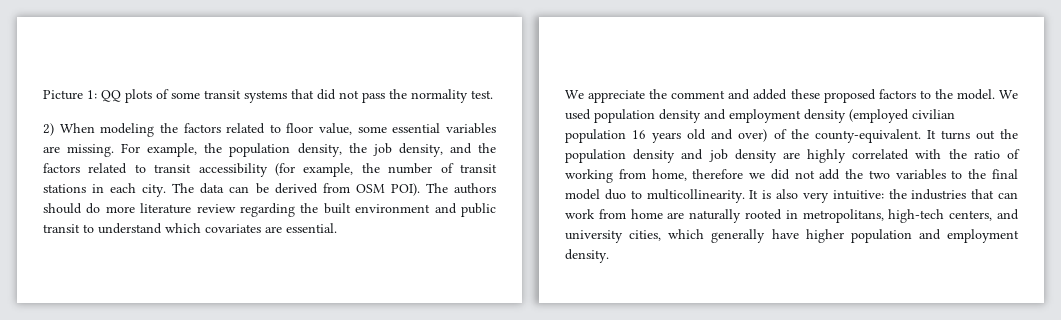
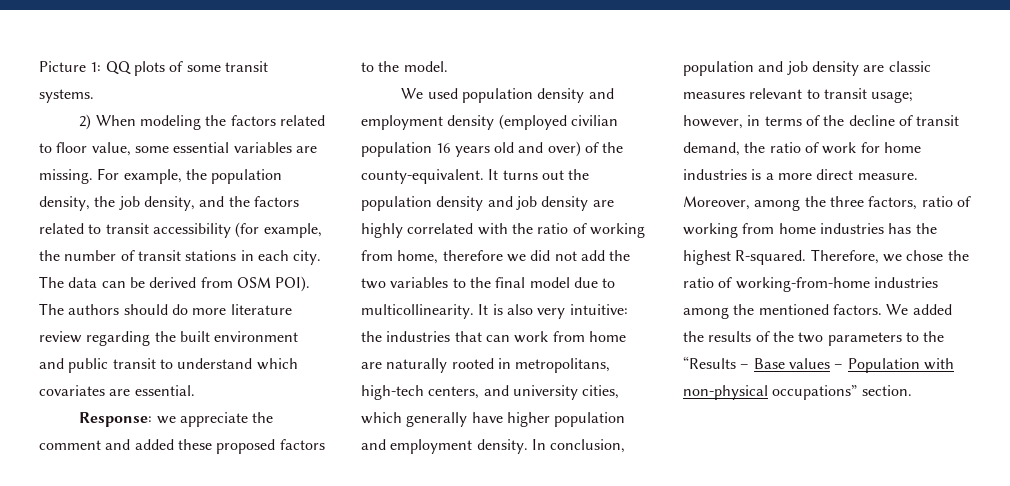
- Picture 1: QQ plots of some transit systems that did not pass the normality test.
+ Picture 1: QQ plots of some transit systems.
- We appreciate the comment and added these proposed factors to the model. We used population density and employment density (employed civilian population 16 years old and over) of the county-equivalent.
+ Response: we appreciate the comment and added these proposed factors to the model.
+ We used population density and employment density (employed civilian population 16 years old and over) of the county-equivalent.
- It turns out the population density and job density are highly correlated with the ratio of working from home, therefore we did not add the two variables to the final model duo to multicollinearity.
+ It turns out the population density and job density are highly correlated with the ratio of working from home, therefore we did not add the two variables to the final model due to multicollinearity.
+ In conclusion, population and job density are classic measures relevant to transit usage; however, in terms of the decline of transit demand, the ratio of work for home industries is a more direct measure. Moreover, among the three factors, ratio of working from home industries has the highest R-squared. Therefore, we chose the ratio of working-from-home industries among the mentioned factors. We added the results of the two parameters to the “Results – Base values – Population with non-physical occupations” section.

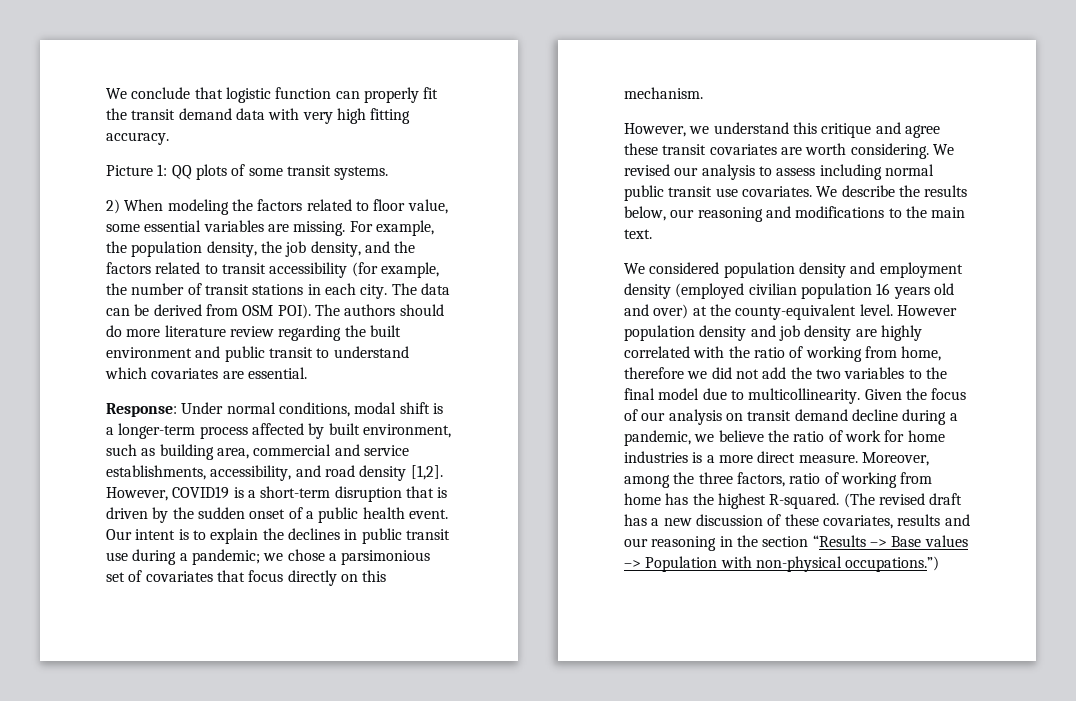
+ We conclude that logistic function can properly fit the transit demand data with very high fitting accuracy.
- Response: we appreciate the comment and added these proposed factors to the model.
- We used population density and employment density (employed civilian population 16 years old and over) of the county-equivalent. It turns out the population density and job density are highly correlated with the ratio of working from home, therefore we did not add the two variables to the final model due to multicollinearity.
+ Response: Under normal conditions, modal shift is a longer-term process affected by built environment, such as building area, commercial and service establishments, accessibility, and road density [1,2]. However, COVID19 is a short-term disruption that is driven by the sudden onset of a public health event. Our intent is to explain the declines in public transit use during a pandemic; we chose a parsimonious set of covariates that focus directly on this mechanism.
+ However, we understand this critique and agree these transit covariates are worth considering. We revised our analysis to assess including normal public transit use covariates. We describe the results below, our reasoning and modifications to the main text.
+ We considered population density and employment density (employed civilian population 16 years old and over) at the county-equivalent level. However population density and job density are highly correlated with the ratio of working from home, therefore we did not add the two variables to the final model due to multicollinearity.
- It is also very intuitive: the industries that can work from home are naturally rooted in metropolitans, high-tech centers, and university cities, which generally have higher population and employment density. In conclusion, population and job density are classic measures relevant to transit usage; however, in terms of the decline of transit demand, the ratio of work for home industries is a more direct measure.
+ Given the focus of our analysis on transit demand decline during a pandemic, we believe the ratio of work for home industries is a more direct measure.
- Moreover, among the three factors, ratio of working from home industries has the highest R-squared.
+ Moreover, among the three factors, ratio of working from home has the highest R-squared.
- Therefore, we chose the ratio of working-from-home industries among the mentioned factors. We added the results of the two parameters to the “Results – Base values – Population with non-physical occupations” section.
+ (The revised draft has a new discussion of these covariates, results and our reasoning in the section “Results –> Base values –> Population with non-physical occupations.”)

